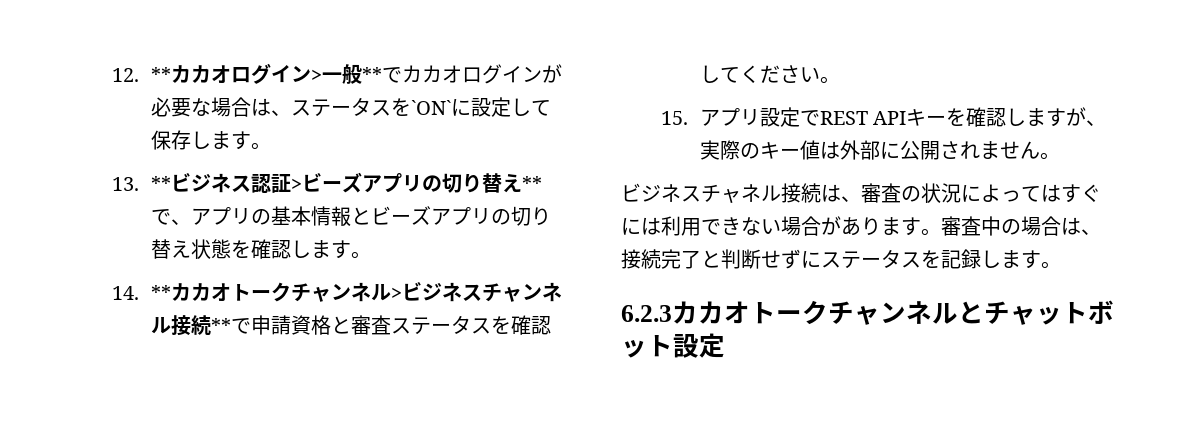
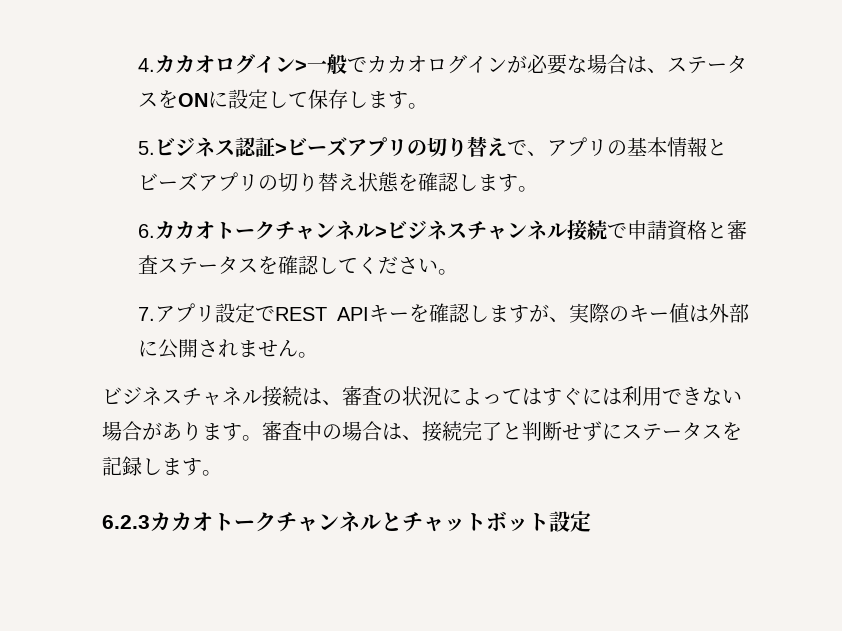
- 12. **カカオログイン>一般**でカカオログインが必要な場合は、ステータスを`ON`に設定して保存します。
+ 4.カカオログイン>一般でカカオログインが必要な場合は、ステータスをONに設定して保存します。
- 13. **ビジネス認証>ビーズアプリの切り替え**で、アプリの基本情報とビーズアプリの切り替え状態を確認します。
+ 5.ビジネス認証>ビーズアプリの切り替えで、アプリの基本情報とビーズアプリの切り替え状態を確認します。
- 14. **カカオトークチャンネル>ビジネスチャンネル接続**で申請資格と審査ステータスを確認してください。
+ 6.カカオトークチャンネル>ビジネスチャンネル接続で申請資格と審査ステータスを確認してください。
- 15.アプリ設定でREST APIキーを確認しますが、実際のキー値は外部に公開されません。
+ 7.アプリ設定でREST APIキーを確認しますが、実際のキー値は外部に公開されません。

